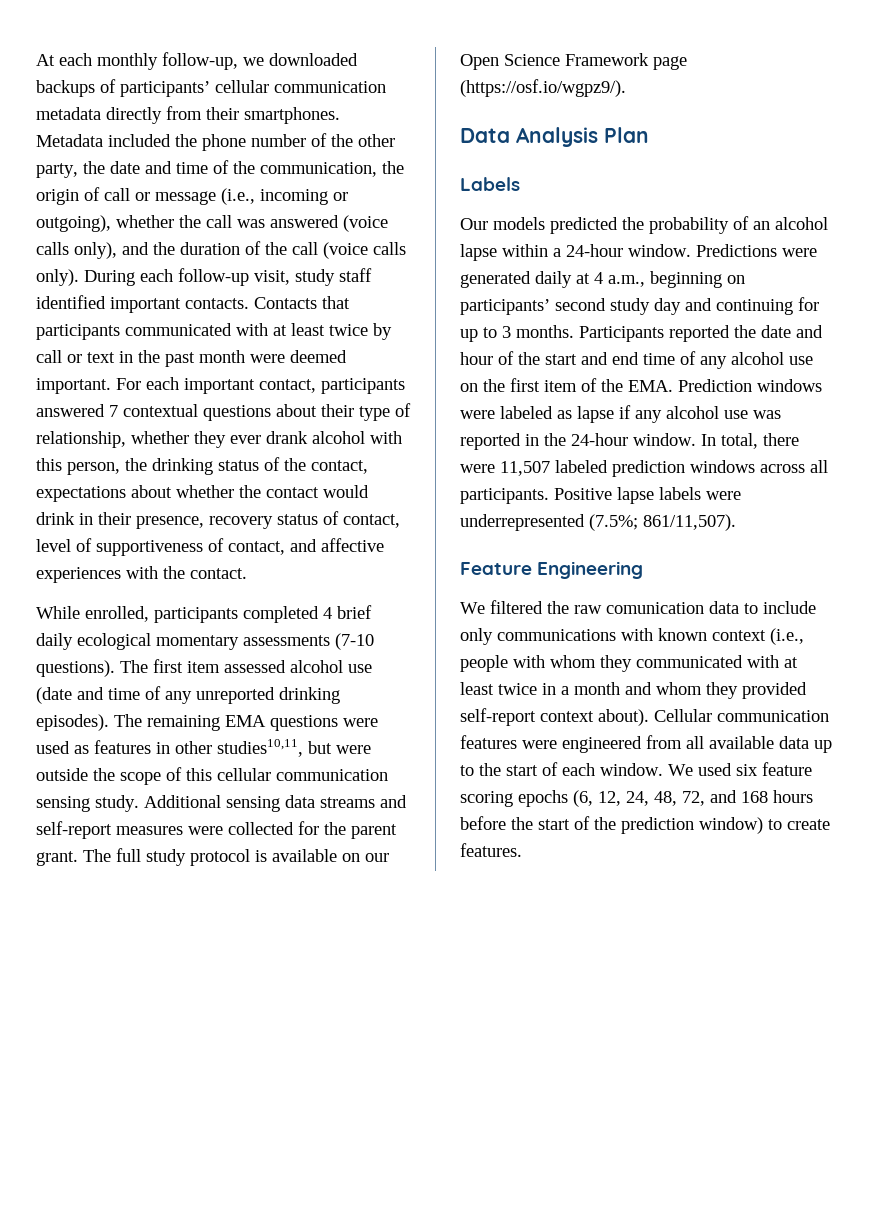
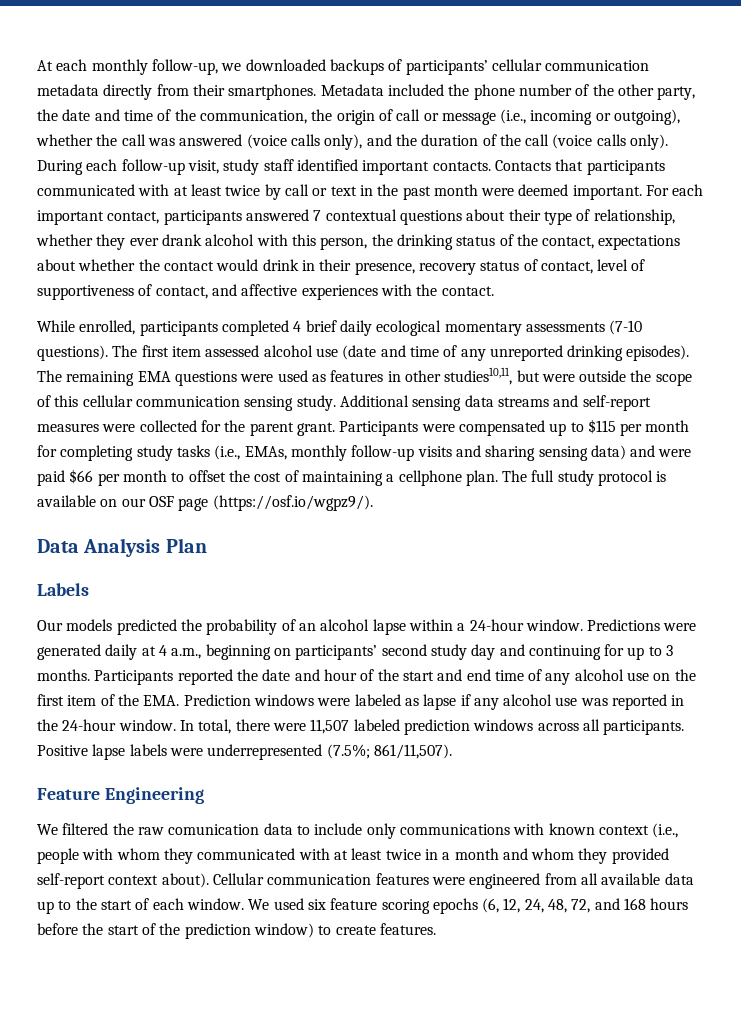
+ Participants were compensated up to $115 per month for completing study tasks (i.e., EMAs, monthly follow-up visits and sharing sensing data) and were paid $66 per month to offset the cost of maintaining a cellphone plan.
- The full study protocol is available on our Open Science Framework page (https://osf.io/wgpz9/).
+ The full study protocol is available on our OSF page (https://osf.io/wgpz9/).

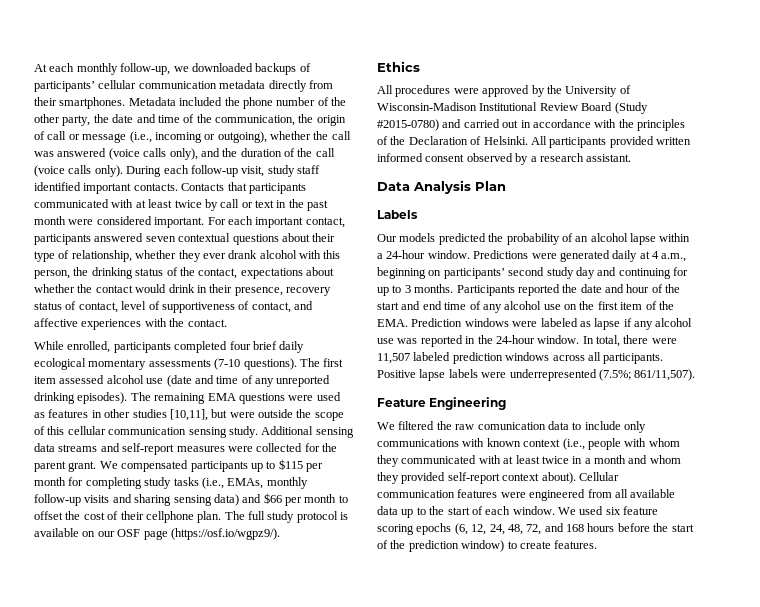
- Contacts that participants communicated with at least twice by call or text in the past month were deemed important.
+ Contacts that participants communicated with at least twice by call or text in the past month were considered important.
- For each important contact, participants answered 7 contextual questions about their type of relationship, whether they ever drank alcohol with this person, the drinking status of the contact, expectations about whether the contact would drink in their presence, recovery status of contact, level of supportiveness of contact, and affective experiences with the contact.
+ For each important contact, participants answered seven contextual questions about their type of relationship, whether they ever drank alcohol with this person, the drinking status of the contact, expectations about whether the contact would drink in their presence, recovery status of contact, level of supportiveness of contact, and affective experiences with the contact.
- While enrolled, participants completed 4 brief daily ecological momentary assessments (7-10 questions).
+ While enrolled, participants completed four brief daily ecological momentary assessments (7-10 questions).
- The remaining EMA questions were used as features in other studies10,11, but were outside the scope of this cellular communication sensing study.
+ The remaining EMA questions were used as features in other studies [10,11], but were outside the scope of this cellular communication sensing study.
- Participants were compensated up to $115 per month for completing study tasks (i.e., EMAs, monthly follow-up visits and sharing sensing data) and were paid $66 per month to offset the cost of maintaining a cellphone plan.
+ We compensated participants up to $115 per month for completing study tasks (i.e., EMAs, monthly follow-up visits and sharing sensing data) and $66 per month to offset the cost of their cellphone plan.
+ Ethics
+ All procedures were approved by the University of Wisconsin-Madison Institutional Review Board (Study #2015-0780) and carried out in accordance with the principles of the Declaration of Helsinki. All participants provided written informed consent observed by a research assistant.

